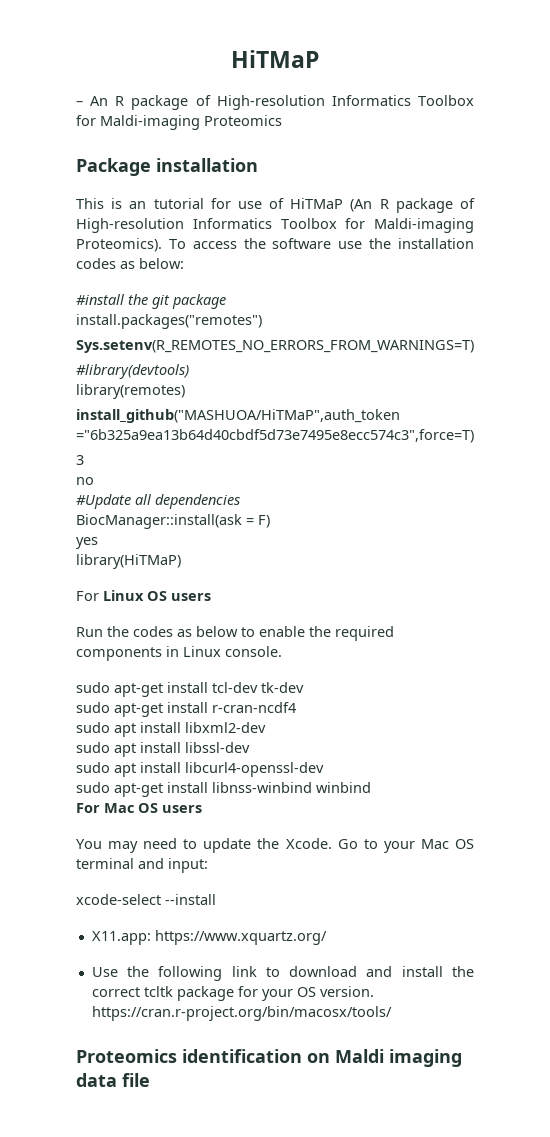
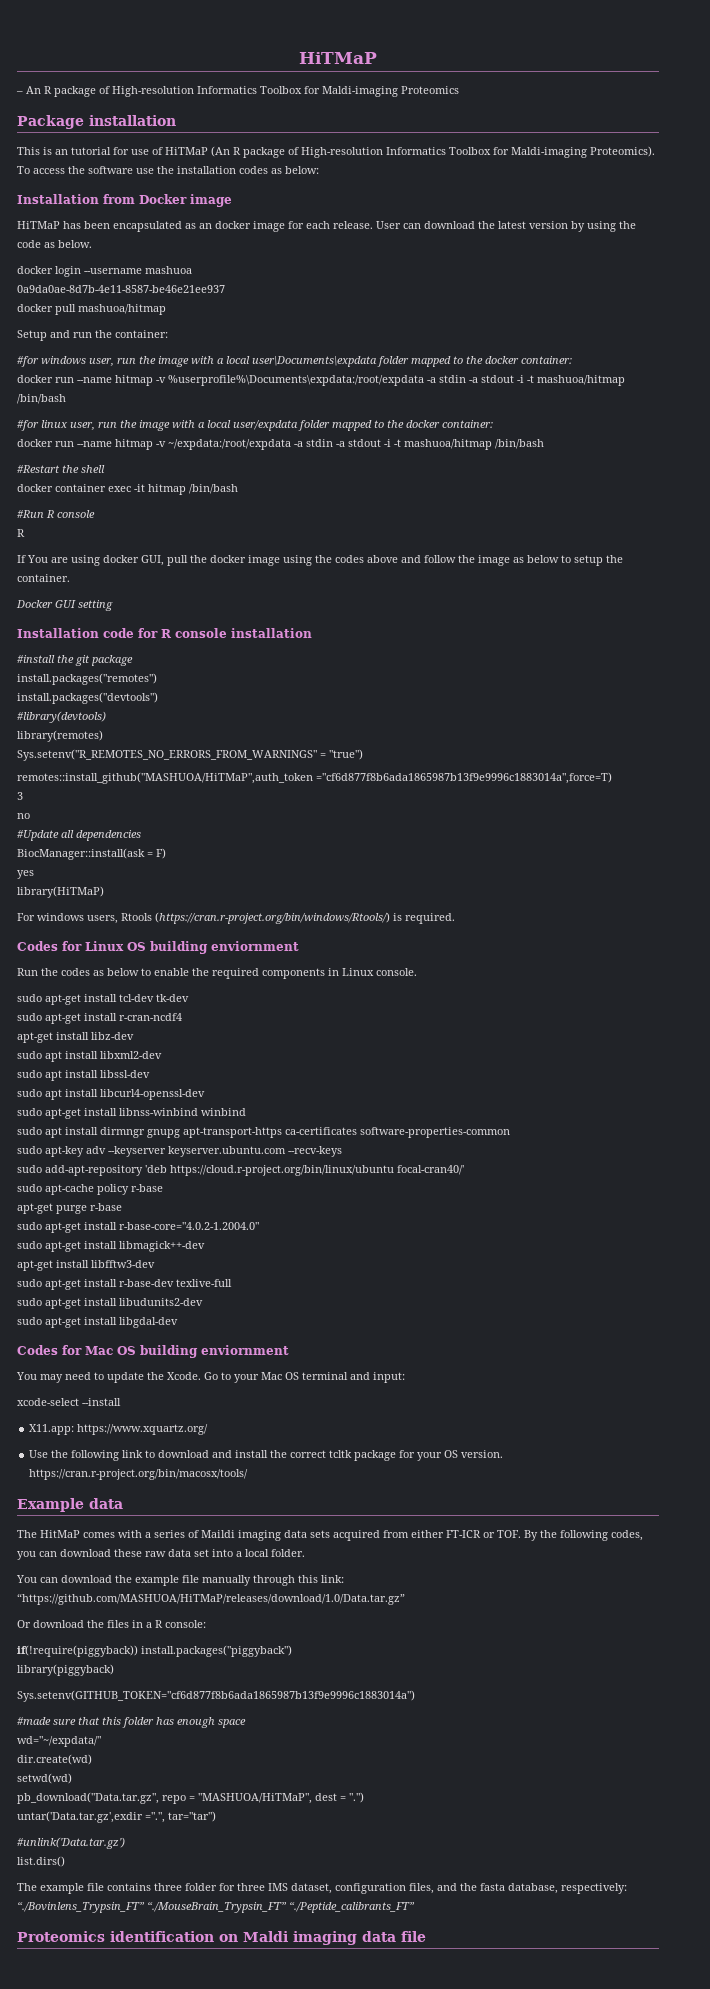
+ Installation from Docker image
+ HiTMaP has been encapsulated as an docker image for each release. User can download the latest version by using the code as below.
+ docker login --username mashuoa
+ 0a9da0ae-8d7b-4e11-8587-be46e21ee937
+ docker pull mashuoa/hitmap
+ Setup and run the container:
+ #for windows user, run the image with a local user\Documents\expdata folder mapped to the docker container:
+ docker run --name hitmap -v %userprofile%\Documents\expdata:/root/expdata -a stdin -a stdout -i -t mashuoa/hitmap /bin/bash
+ #for linux user, run the image with a local user/expdata folder mapped to the docker container:
+ docker run --name hitmap -v ~/expdata:/root/expdata -a stdin -a stdout -i -t mashuoa/hitmap /bin/bash
+ #Restart the shell
+ docker container exec -it hitmap /bin/bash
+ #Run R console
+ R
+ If You are using docker GUI, pull the docker image using the codes above and follow the image as below to setup the container.
+ Docker GUI setting
+ Installation code for R console installation
- Sys.setenv(R_REMOTES_NO_ERRORS_FROM_WARNINGS=T)
+ install.packages("devtools")
- install_github("MASHUOA/HiTMaP",auth_token ="6b325a9ea13b64d40cbdf5d73e7495e8ecc574c3",force=T)
+ Sys.setenv("R_REMOTES_NO_ERRORS_FROM_WARNINGS" = "true")
+ remotes::install_github("MASHUOA/HiTMaP",auth_token ="cf6d877f8b6ada1865987b13f9e9996c1883014a",force=T)
- For Linux OS users
+ For windows users, Rtools (https://cran.r-project.org/bin/windows/Rtools/) is required.
+ Codes for Linux OS building enviornment
+ apt-get install libz-dev
- For Mac OS users
+ sudo apt install dirmngr gnupg apt-transport-https ca-certificates software-properties-common
+ sudo apt-key adv --keyserver keyserver.ubuntu.com --recv-keys
+ sudo add-apt-repository 'deb https://cloud.r-project.org/bin/linux/ubuntu focal-cran40/'
+ sudo apt-cache policy r-base
+ apt-get purge r-base
+ sudo apt-get install r-base-core="4.0.2-1.2004.0"
+ sudo apt-get install libmagick++-dev
+ apt-get install libfftw3-dev
+ sudo apt-get install r-base-dev texlive-full
+ sudo apt-get install libudunits2-dev
+ sudo apt-get install libgdal-dev
+ Codes for Mac OS building enviornment
+ Example data
+ The HitMaP comes with a series of Maildi imaging data sets acquired from either FT-ICR or TOF. By the following codes, you can download these raw data set into a local folder.
+ You can download the example file manually through this link: “https://github.com/MASHUOA/HiTMaP/releases/download/1.0/Data.tar.gz”
+ Or download the files in a R console:
+ if(!require(piggyback)) install.packages("piggyback")
+ library(piggyback)
+ Sys.setenv(GITHUB_TOKEN="cf6d877f8b6ada1865987b13f9e9996c1883014a")
+ #made sure that this folder has enough space
+ wd="~/expdata/"
+ dir.create(wd)
+ setwd(wd)
+ pb_download("Data.tar.gz", repo = "MASHUOA/HiTMaP", dest = ".")
+ untar('Data.tar.gz',exdir =".", tar="tar")
+ #unlink('Data.tar.gz')
+ list.dirs()
+ The example file contains three folder for three IMS dataset, configuration files, and the fasta database, respectively: “./Bovinlens_Trypsin_FT” “./MouseBrain_Trypsin_FT” “./Peptide_calibrants_FT”

